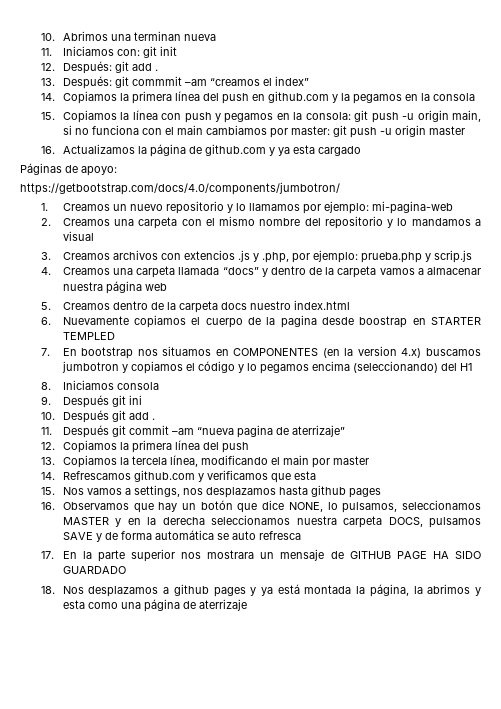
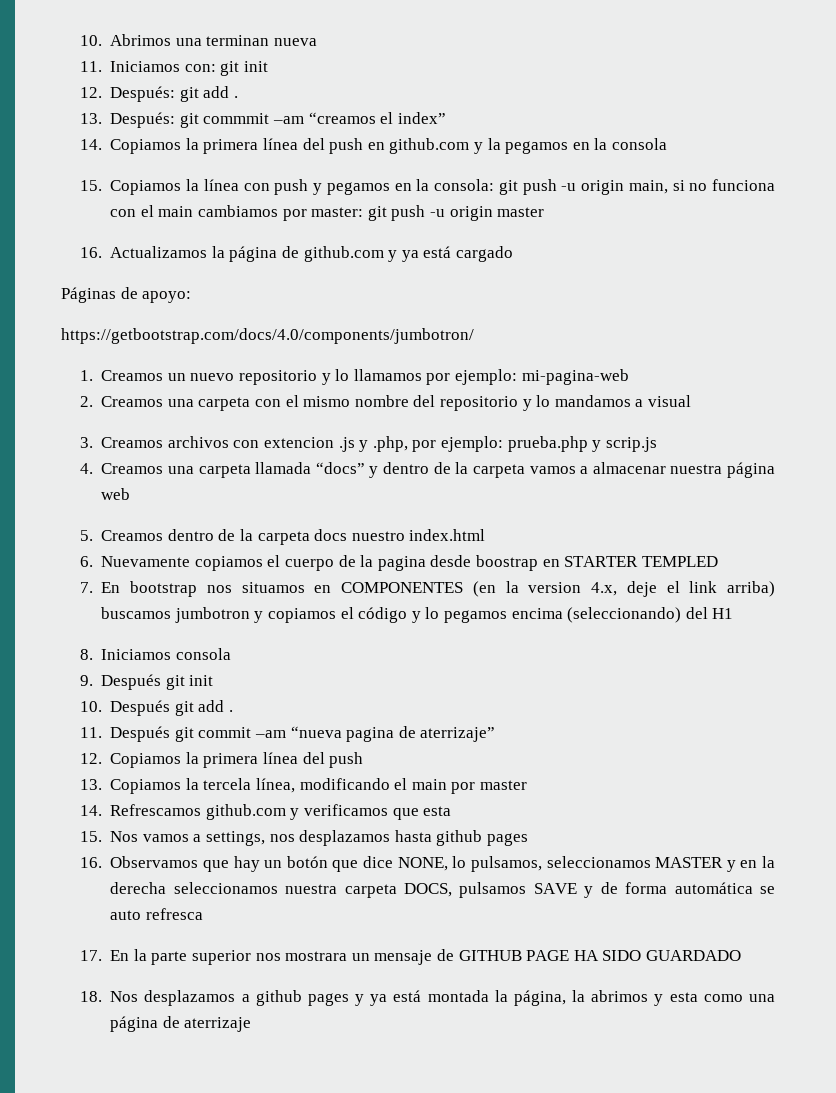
- 16. Actualizamos la página de github.com y ya esta cargado
+ 16. Actualizamos la página de github.com y ya está cargado
- 3. Creamos archivos con extencios .js y .php, por ejemplo: prueba.php y scrip.js
+ 3. Creamos archivos con extencion .js y .php, por ejemplo: prueba.php y scrip.js
- 7. En bootstrap nos situamos en COMPONENTES (en la version 4.x) buscamos jumbotron y copiamos el código y lo pegamos encima (seleccionando) del H1
+ 7. En bootstrap nos situamos en COMPONENTES (en la version 4.x, deje el link arriba) buscamos jumbotron y copiamos el código y lo pegamos encima (seleccionando) del H1
- 9. Después git ini
+ 9. Después git init

